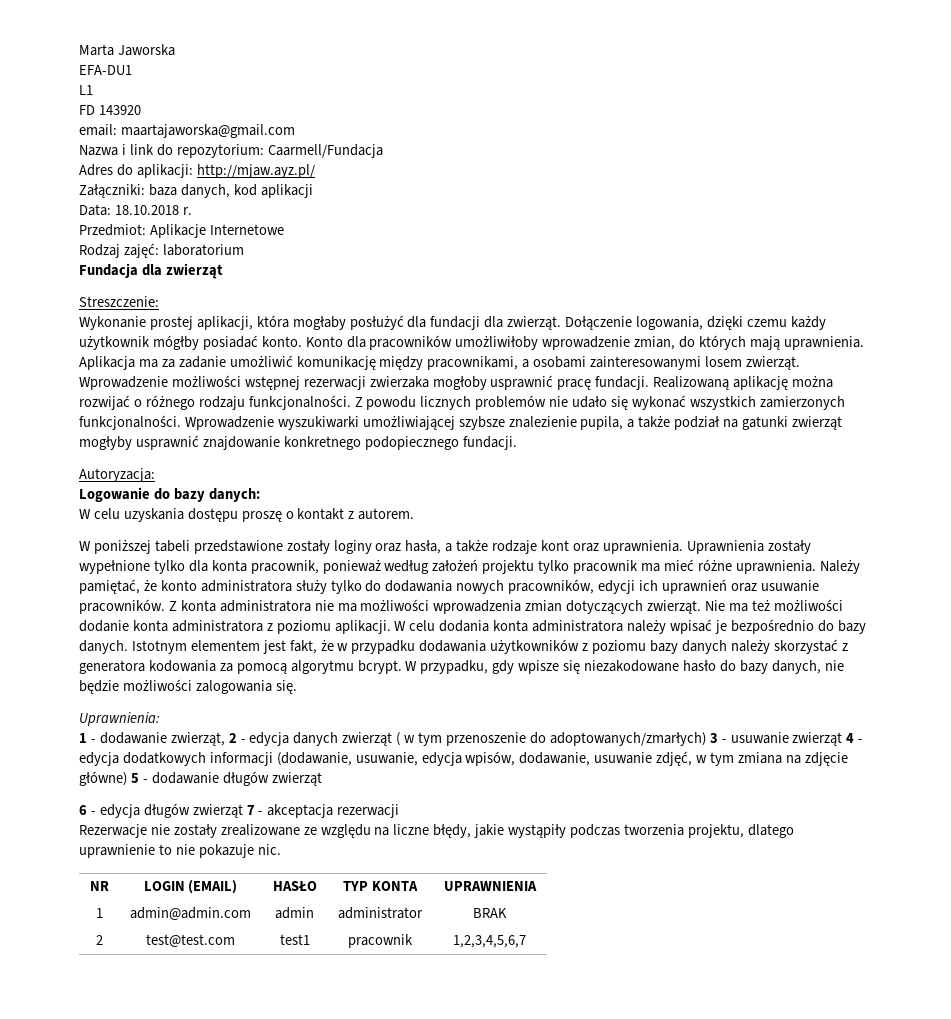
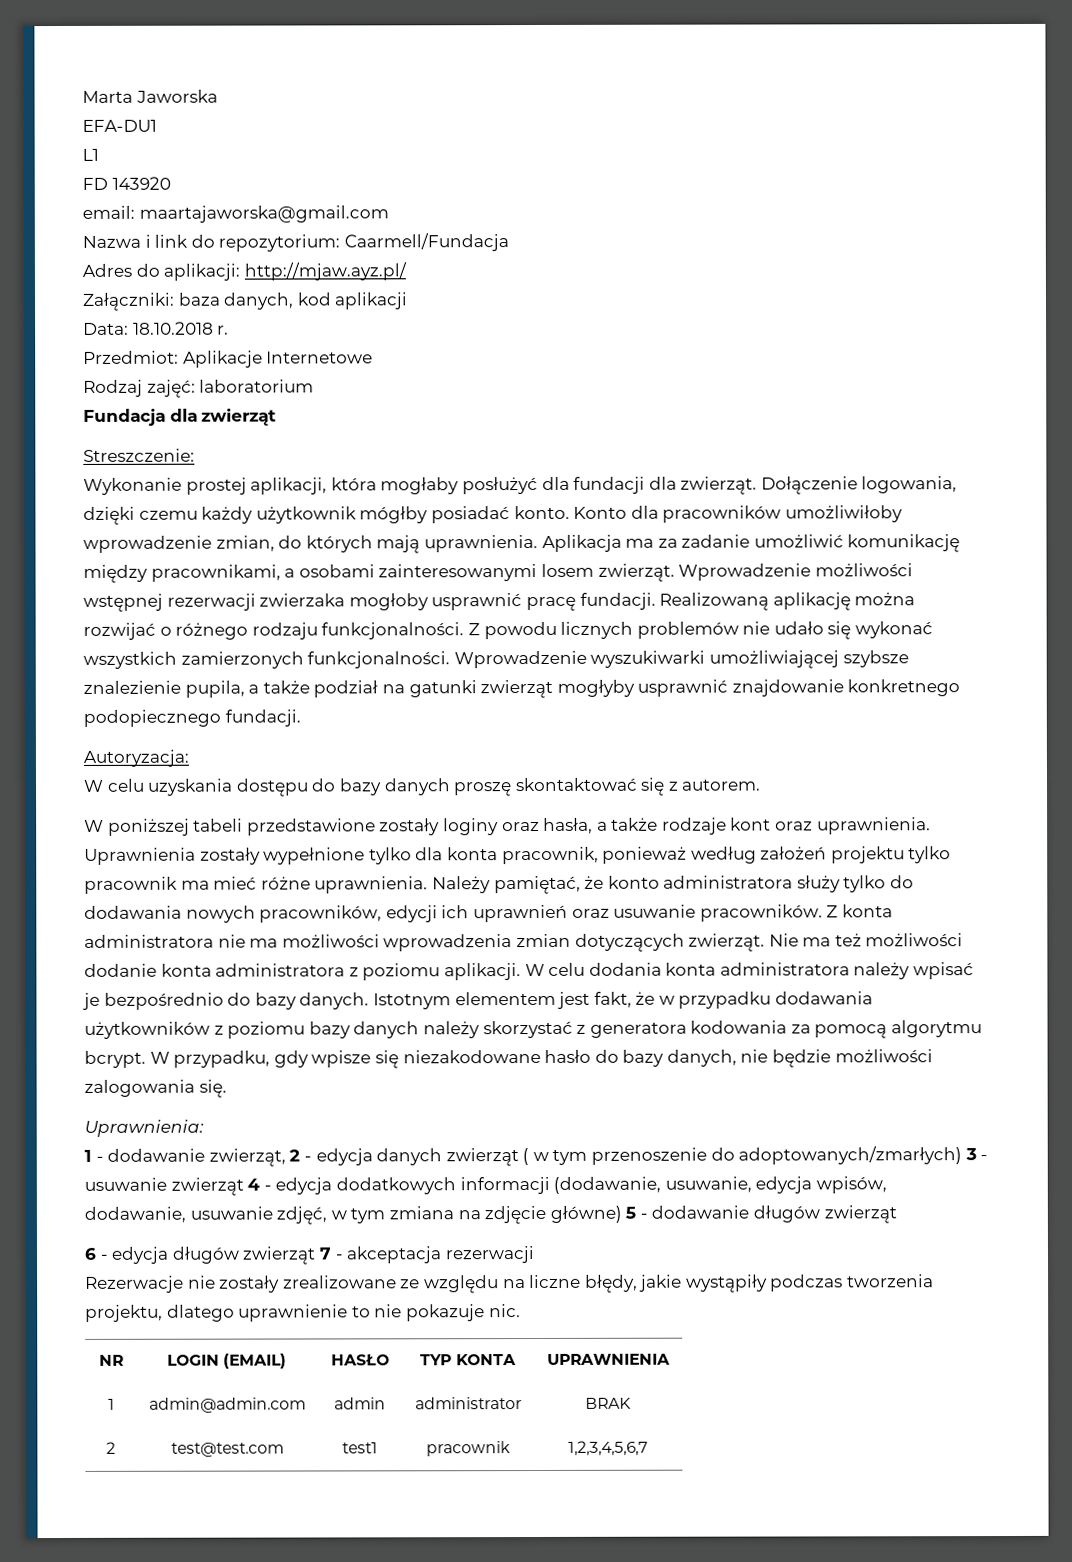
- Logowanie do bazy danych:
- W celu uzyskania dostępu proszę o kontakt z autorem.
+ W celu uzyskania dostępu do bazy danych proszę skontaktować się z autorem.

